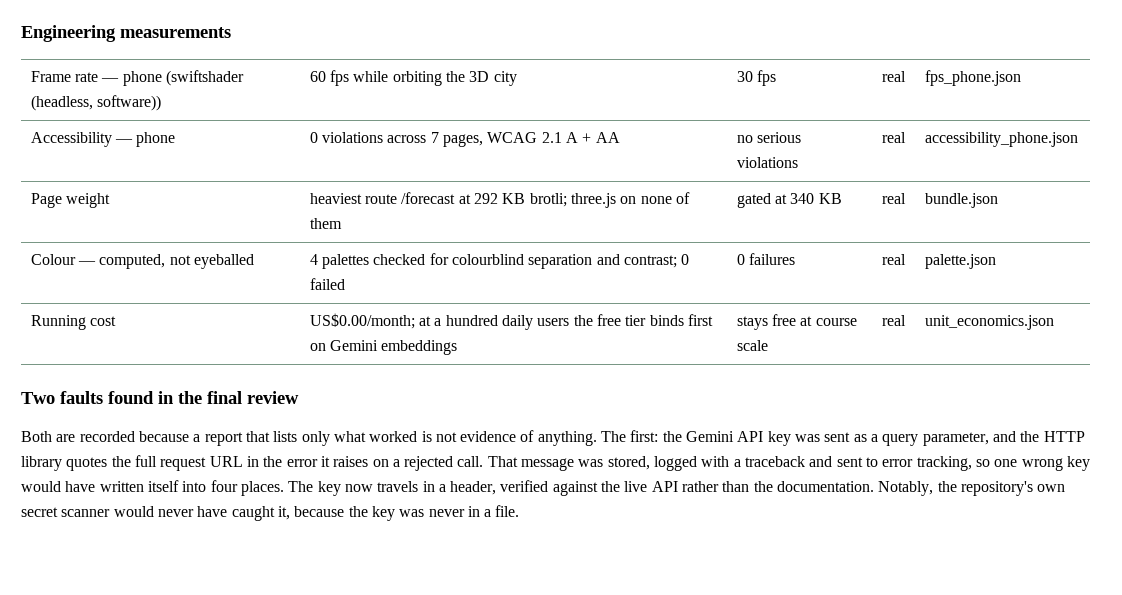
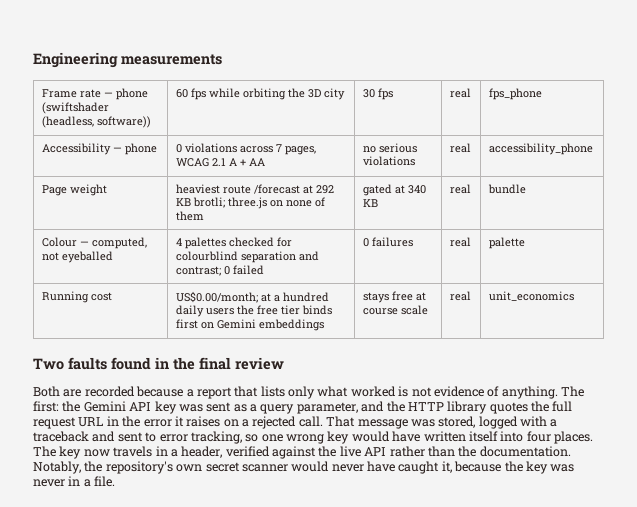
- Frame rate — phone (swiftshader (headless, software)) | 60 fps while orbiting the 3D city | 30 fps | real | fps_phone.json
+ Frame rate — phone (swiftshader (headless, software)) | 60 fps while orbiting the 3D city | 30 fps | real | fps_phone
- Accessibility — phone | 0 violations across 7 pages, WCAG 2.1 A + AA | no serious violations | real | accessibility_phone.json
+ Accessibility — phone | 0 violations across 7 pages, WCAG 2.1 A + AA | no serious violations | real | accessibility_phone
- Page weight | heaviest route /forecast at 292 KB brotli; three.js on none of them | gated at 340 KB | real | bundle.json
+ Page weight | heaviest route /forecast at 292 KB brotli; three.js on none of them | gated at 340 KB | real | bundle
- Colour — computed, not eyeballed | 4 palettes checked for colourblind separation and contrast; 0 failed | 0 failures | real | palette.json
+ Colour — computed, not eyeballed | 4 palettes checked for colourblind separation and contrast; 0 failed | 0 failures | real | palette
- Running cost | US$0.00/month; at a hundred daily users the free tier binds first on Gemini embeddings | stays free at course scale | real | unit_economics.json
+ Running cost | US$0.00/month; at a hundred daily users the free tier binds first on Gemini embeddings | stays free at course scale | real | unit_economics

